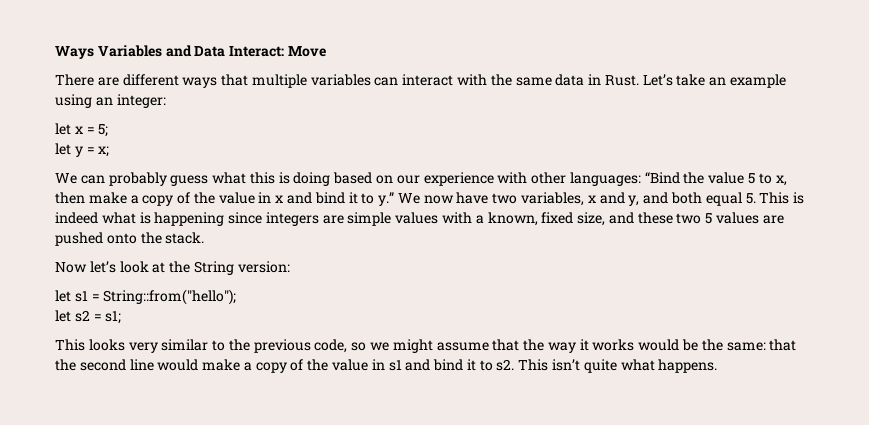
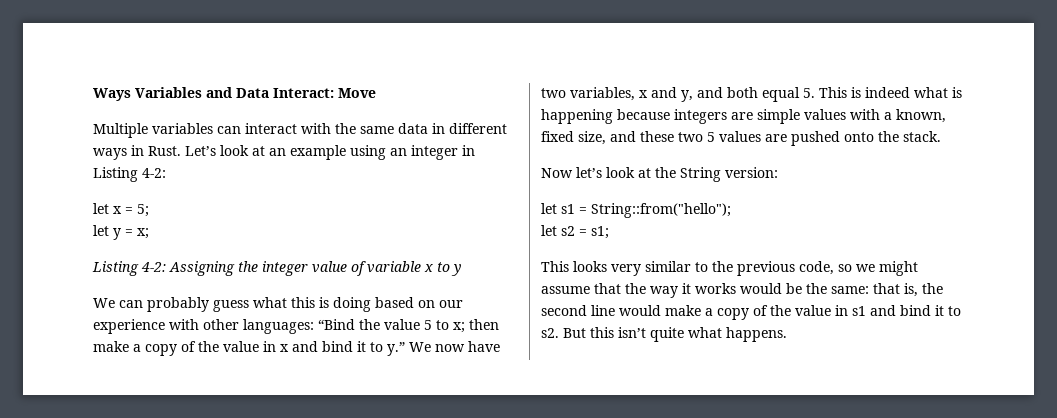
- There are different ways that multiple variables can interact with the same data in Rust. Let’s take an example using an integer:
+ Multiple variables can interact with the same data in different ways in Rust. Let’s look at an example using an integer in Listing 4-2:
+ Listing 4-2: Assigning the integer value of variable x to y
- We can probably guess what this is doing based on our experience with other languages: “Bind the value 5 to x, then make a copy of the value in x and bind it to y.”
+ We can probably guess what this is doing based on our experience with other languages: “Bind the value 5 to x; then make a copy of the value in x and bind it to y.”
- We now have two variables, x and y, and both equal 5. This is indeed what is happening since integers are simple values with a known, fixed size, and these two 5 values are pushed onto the stack.
+ We now have two variables, x and y, and both equal 5. This is indeed what is happening because integers are simple values with a known, fixed size, and these two 5 values are pushed onto the stack.
- This looks very similar to the previous code, so we might assume that the way it works would be the same: that the second line would make a copy of the value in s1 and bind it to s2.
+ This looks very similar to the previous code, so we might assume that the way it works would be the same: that is, the second line would make a copy of the value in s1 and bind it to s2.
- This isn’t quite what happens.
+ But this isn’t quite what happens.

